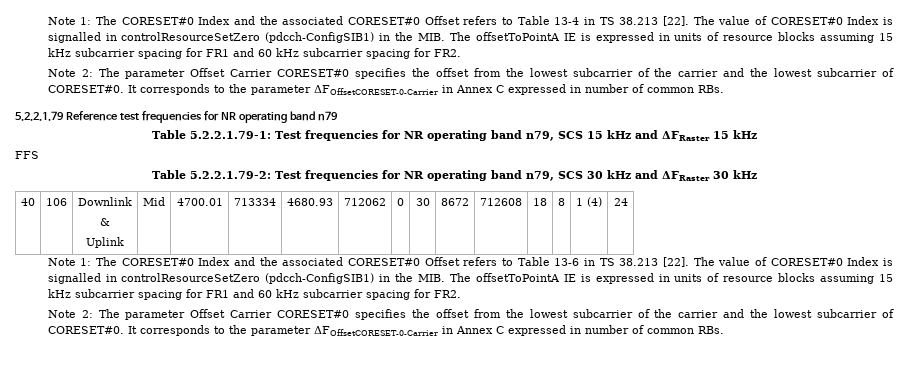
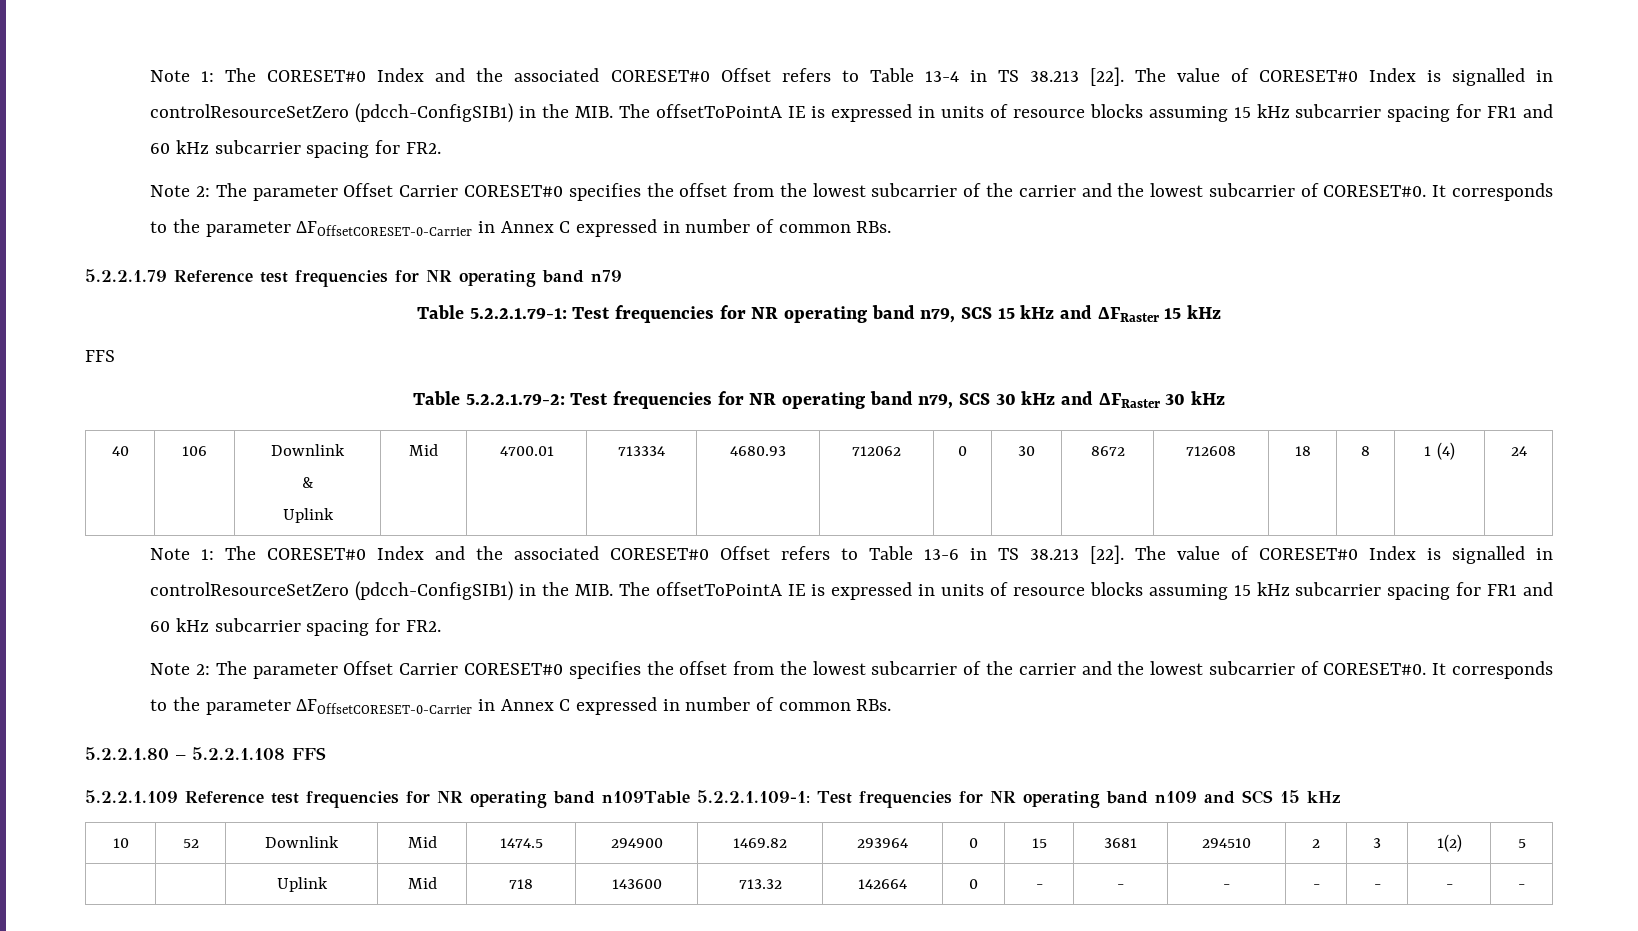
+ 5.2.2.1.80 – 5.2.2.1.108 FFS
+ 5.2.2.1.109 Reference test frequencies for NR operating band n109Table 5.2.2.1.109-1: Test frequencies for NR operating band n109 and SCS 15 kHz
+ 10 | 52 | Downlink | Mid | 1474.5 | 294900 | 1469.82 | 293964 | 0 | 15 | 3681 | 294510 | 2 | 3 | 1(2) | 5
+ | | Uplink | Mid | 718 | 143600 | 713.32 | 142664 | 0 | - | - | - | - | - | - | -

